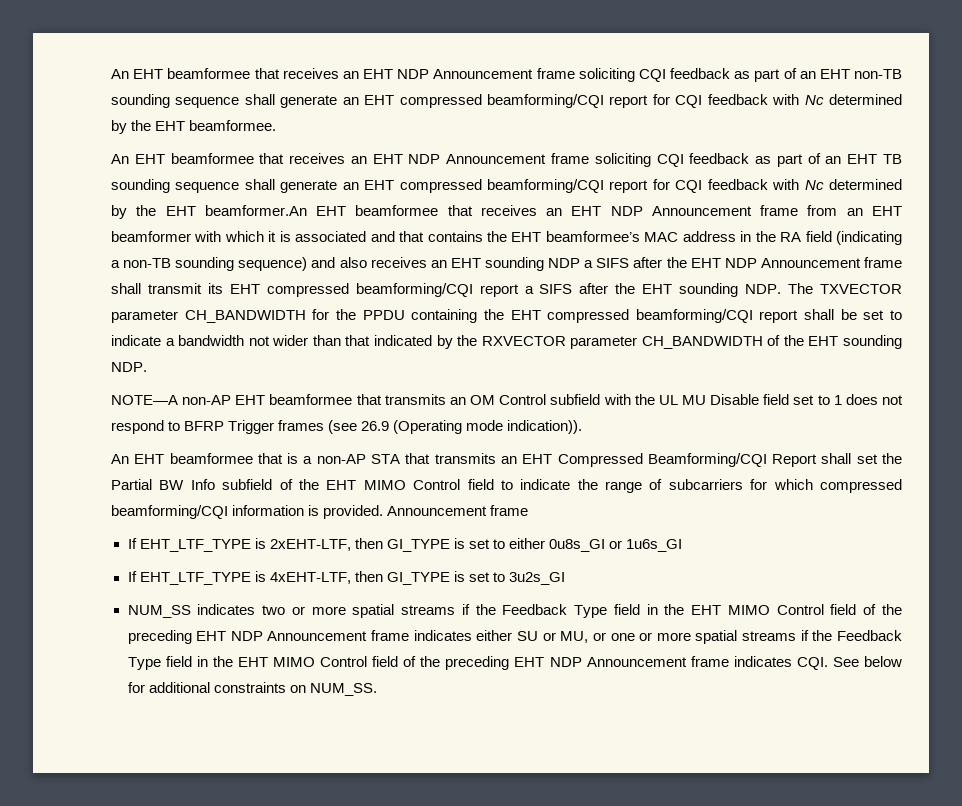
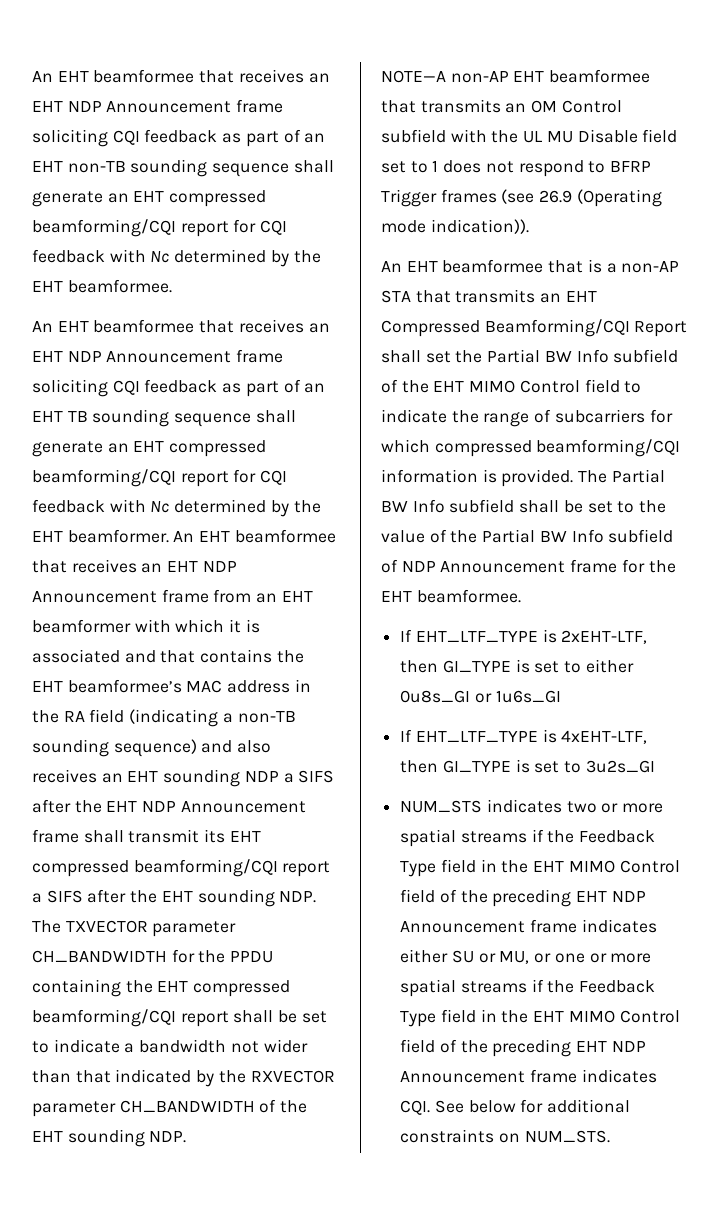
- An EHT beamformee that receives an EHT NDP Announcement frame soliciting CQI feedback as part of an EHT TB sounding sequence shall generate an EHT compressed beamforming/CQI report for CQI feedback with Nc determined by the EHT beamformer.An EHT beamformee that receives an EHT NDP Announcement frame from an EHT beamformer with which it is associated and that contains the EHT beamformee’s MAC address in the RA field (indicating a non-TB sounding sequence) and also receives an EHT sounding NDP a SIFS after the EHT NDP Announcement frame shall transmit its EHT compressed beamforming/CQI report a SIFS after the EHT sounding NDP. The TXVECTOR parameter CH_BANDWIDTH for the PPDU containing the EHT compressed beamforming/CQI report shall be set to indicate a bandwidth not wider than that indicated by the RXVECTOR parameter CH_BANDWIDTH of the EHT sounding NDP.
+ An EHT beamformee that receives an EHT NDP Announcement frame soliciting CQI feedback as part of an EHT TB sounding sequence shall generate an EHT compressed beamforming/CQI report for CQI feedback with Nc determined by the EHT beamformer. An EHT beamformee that receives an EHT NDP Announcement frame from an EHT beamformer with which it is associated and that contains the EHT beamformee’s MAC address in the RA field (indicating a non-TB sounding sequence) and also receives an EHT sounding NDP a SIFS after the EHT NDP Announcement frame shall transmit its EHT compressed beamforming/CQI report a SIFS after the EHT sounding NDP. The TXVECTOR parameter CH_BANDWIDTH for the PPDU containing the EHT compressed beamforming/CQI report shall be set to indicate a bandwidth not wider than that indicated by the RXVECTOR parameter CH_BANDWIDTH of the EHT sounding NDP.
- An EHT beamformee that is a non-AP STA that transmits an EHT Compressed Beamforming/CQI Report shall set the Partial BW Info subfield of the EHT MIMO Control field to indicate the range of subcarriers for which compressed beamforming/CQI information is provided. Announcement frame
+ An EHT beamformee that is a non-AP STA that transmits an EHT Compressed Beamforming/CQI Report shall set the Partial BW Info subfield of the EHT MIMO Control field to indicate the range of subcarriers for which compressed beamforming/CQI information is provided. The Partial BW Info subfield shall be set to the value of the Partial BW Info subfield of NDP Announcement frame for the EHT beamformee.
- NUM_SS indicates two or more spatial streams if the Feedback Type field in the EHT MIMO Control field of the preceding EHT NDP Announcement frame indicates either SU or MU, or one or more spatial streams if the Feedback Type field in the EHT MIMO Control field of the preceding EHT NDP Announcement frame indicates CQI. See below for additional constraints on NUM_SS.
+ NUM_STS indicates two or more spatial streams if the Feedback Type field in the EHT MIMO Control field of the preceding EHT NDP Announcement frame indicates either SU or MU, or one or more spatial streams if the Feedback Type field in the EHT MIMO Control field of the preceding EHT NDP Announcement frame indicates CQI. See below for additional constraints on NUM_STS.

